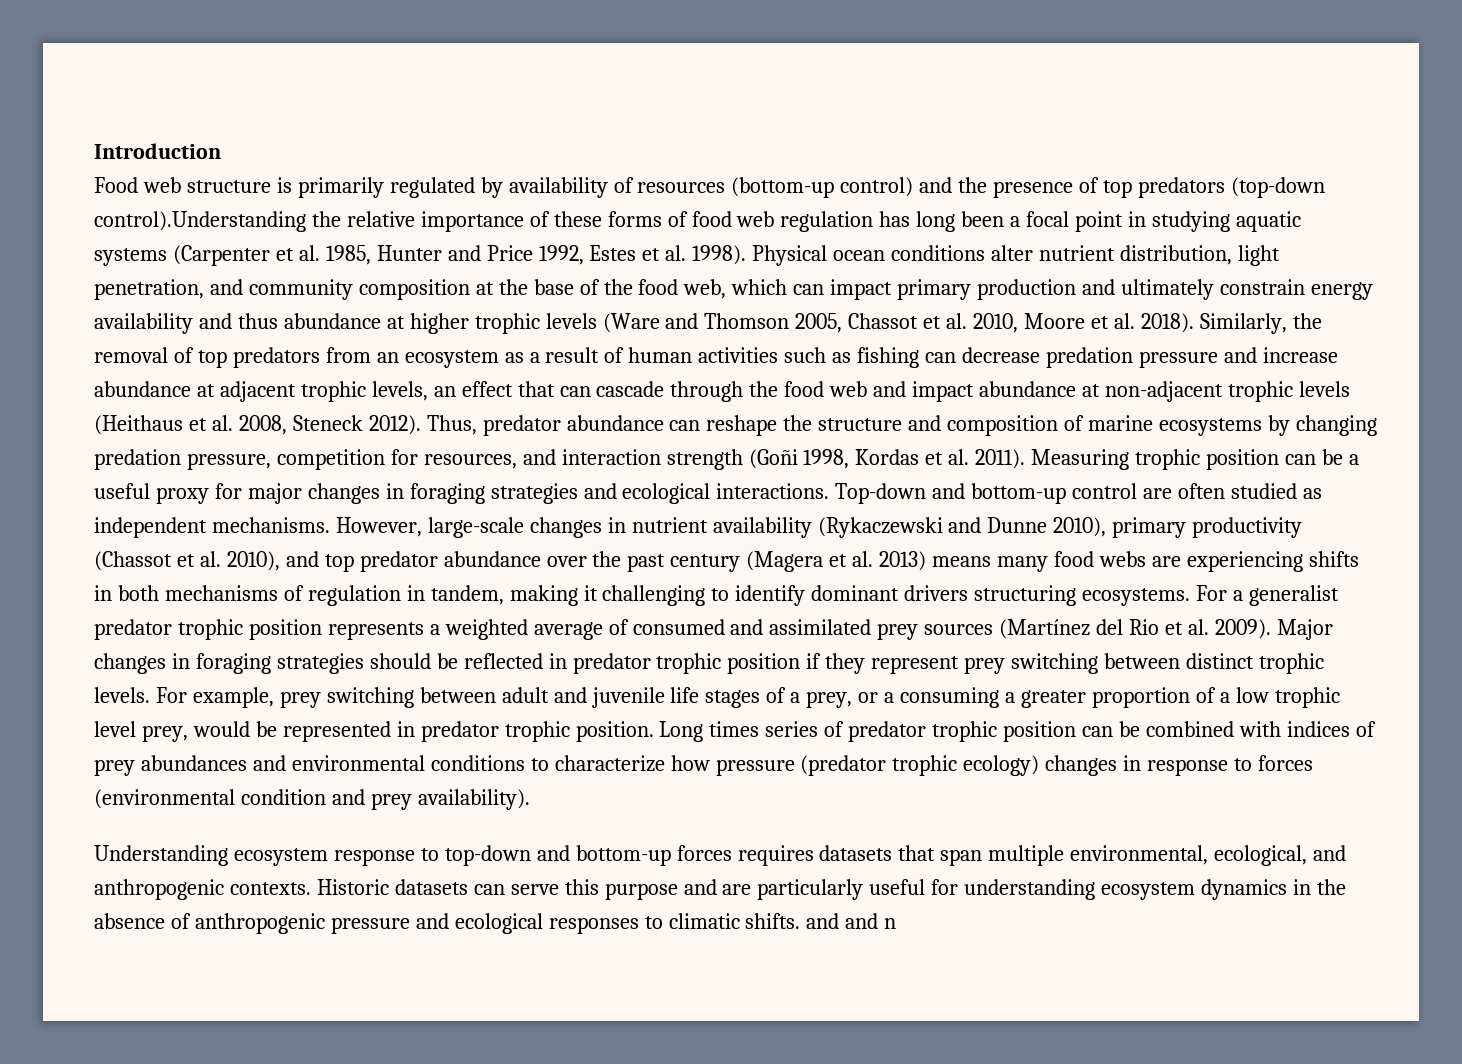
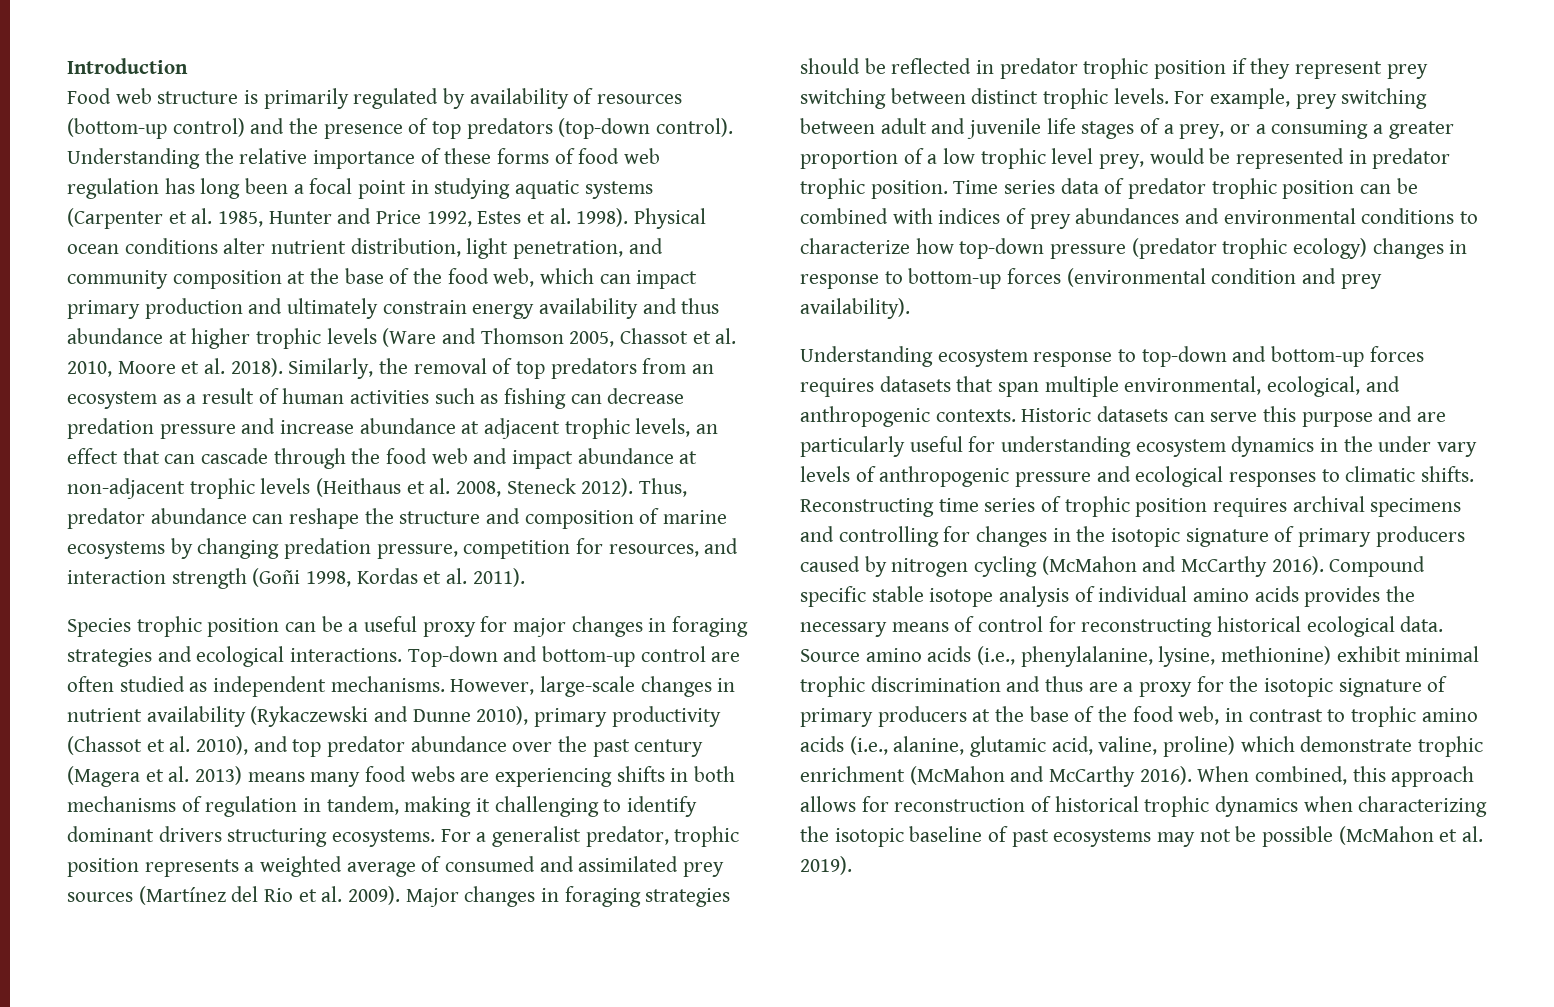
- Food web structure is primarily regulated by availability of resources (bottom-up control) and the presence of top predators (top-down control).Understanding the relative importance of these forms of food web regulation has long been a focal point in studying aquatic systems (Carpenter et al. 1985, Hunter and Price 1992, Estes et al. 1998).
+ Food web structure is primarily regulated by availability of resources (bottom-up control) and the presence of top predators (top-down control). Understanding the relative importance of these forms of food web regulation has long been a focal point in studying aquatic systems (Carpenter et al. 1985, Hunter and Price 1992, Estes et al. 1998).
- Thus, predator abundance can reshape the structure and composition of marine ecosystems by changing predation pressure, competition for resources, and interaction strength (Goñi 1998, Kordas et al. 2011). Measuring trophic position can be a useful proxy for major changes in foraging strategies and ecological interactions.
+ Thus, predator abundance can reshape the structure and composition of marine ecosystems by changing predation pressure, competition for resources, and interaction strength (Goñi 1998, Kordas et al. 2011).
+ Species trophic position can be a useful proxy for major changes in foraging strategies and ecological interactions.
- For a generalist predator trophic position represents a weighted average of consumed and assimilated prey sources (Martínez del Rio et al. 2009).
+ For a generalist predator, trophic position represents a weighted average of consumed and assimilated prey sources (Martínez del Rio et al. 2009).
- Long times series of predator trophic position can be combined with indices of prey abundances and environmental conditions to characterize how pressure (predator trophic ecology) changes in response to forces (environmental condition and prey availability).
+ Time series data of predator trophic position can be combined with indices of prey abundances and environmental conditions to characterize how top-down pressure (predator trophic ecology) changes in response to bottom-up forces (environmental condition and prey availability).
- Historic datasets can serve this purpose and are particularly useful for understanding ecosystem dynamics in the absence of anthropogenic pressure and ecological responses to climatic shifts. and and n
+ Historic datasets can serve this purpose and are particularly useful for understanding ecosystem dynamics in the under vary levels of anthropogenic pressure and ecological responses to climatic shifts. Reconstructing time series of trophic position requires archival specimens and controlling for changes in the isotopic signature of primary producers caused by nitrogen cycling (McMahon and McCarthy 2016). Compound specific stable isotope analysis of individual amino acids provides the necessary means of control for reconstructing historical ecological data. Source amino acids (i.e., phenylalanine, lysine, methionine) exhibit minimal trophic discrimination and thus are a proxy for the isotopic signature of primary producers at the base of the food web, in contrast to trophic amino acids (i.e., alanine, glutamic acid, valine, proline) which demonstrate trophic enrichment (McMahon and McCarthy 2016). When combined, this approach allows for reconstruction of historical trophic dynamics when characterizing the isotopic baseline of past ecosystems may not be possible (McMahon et al. 2019).

